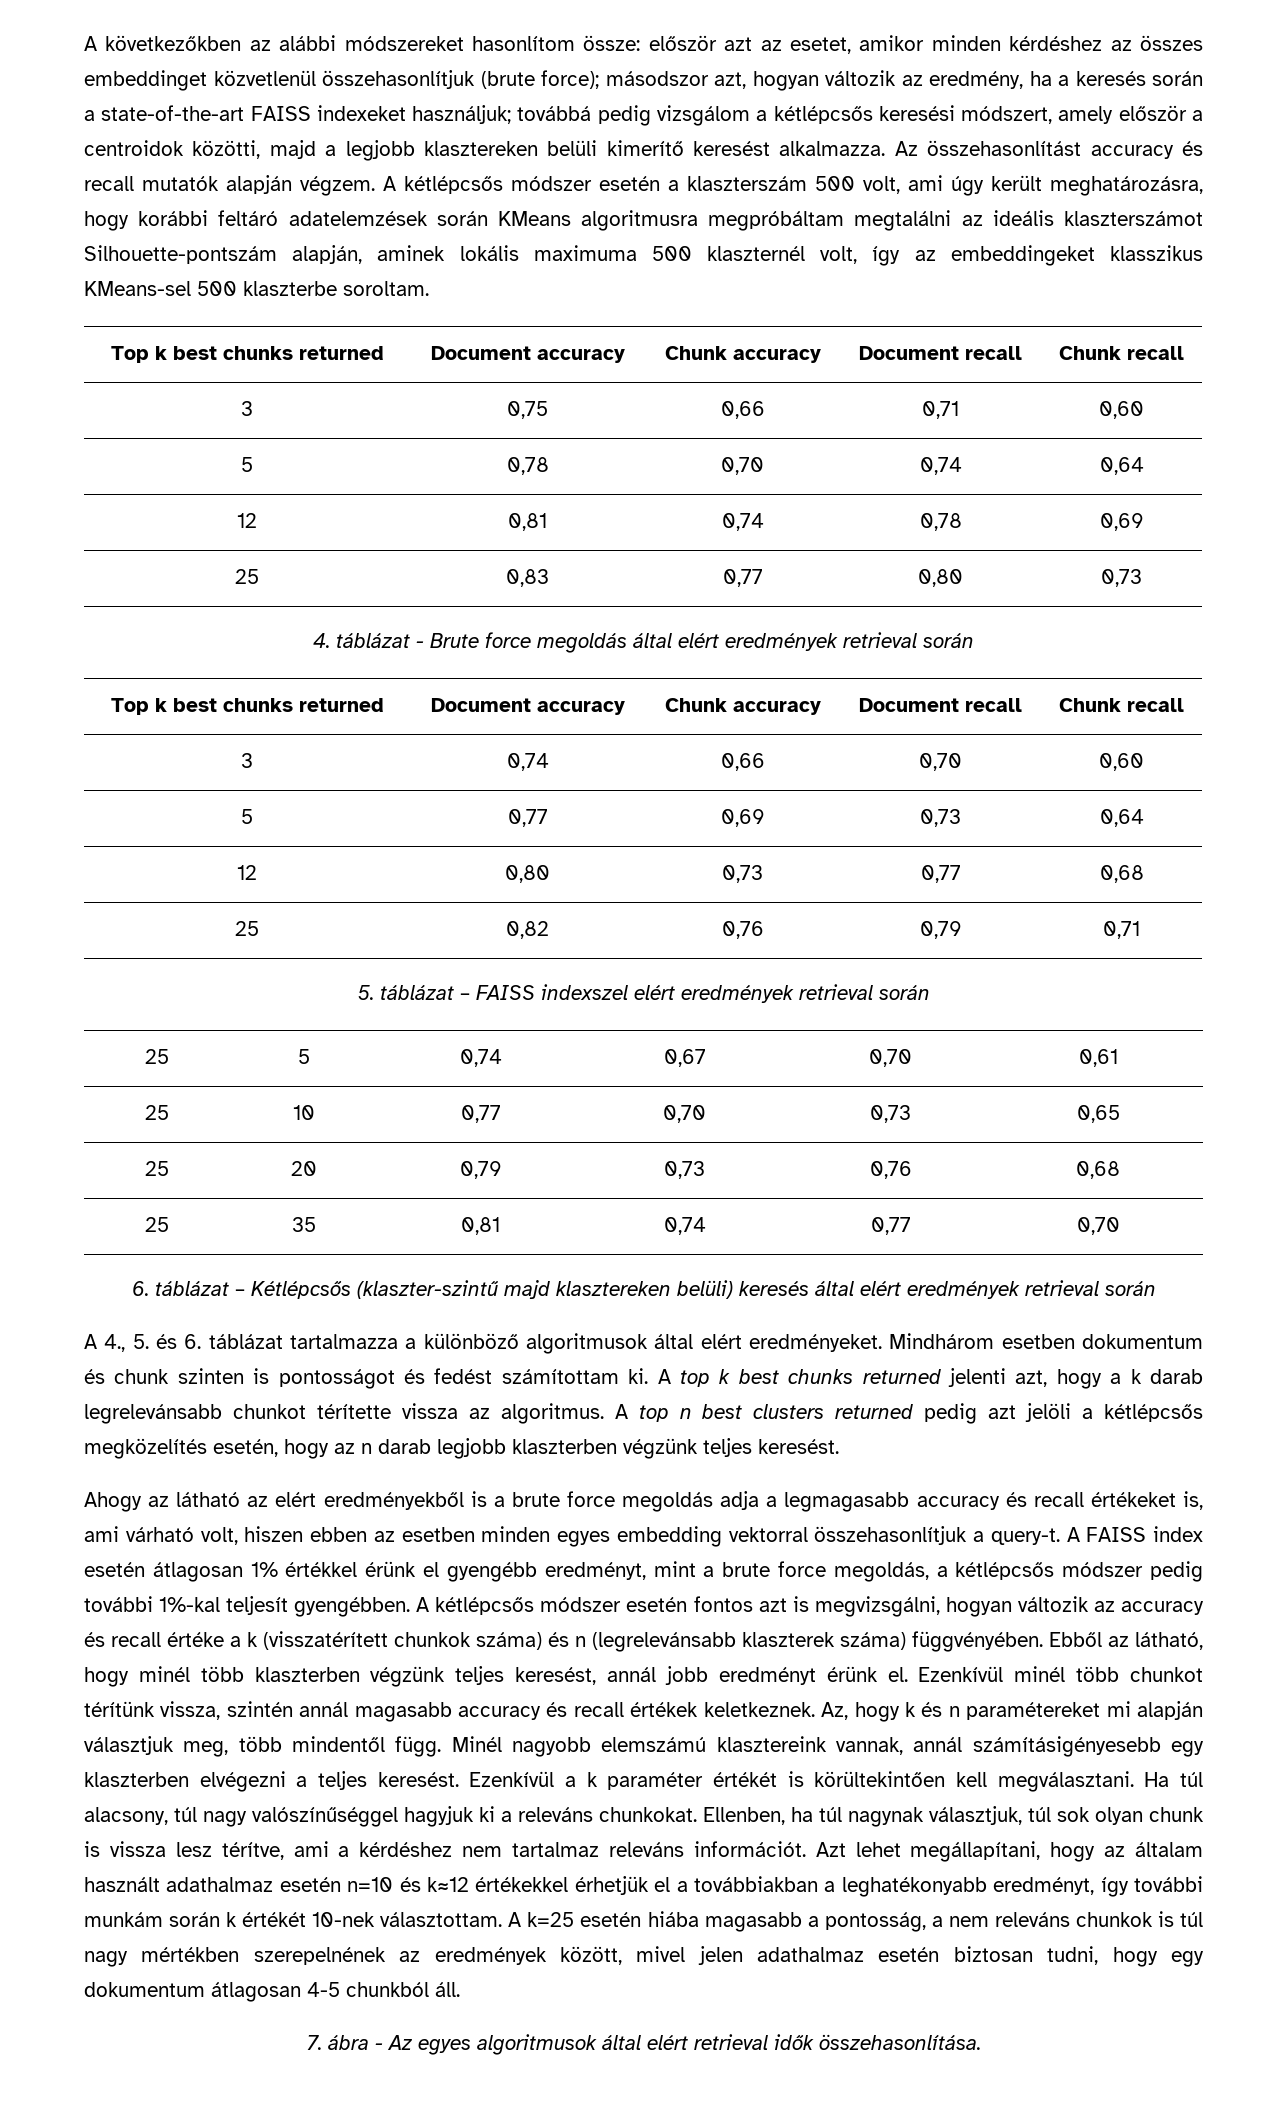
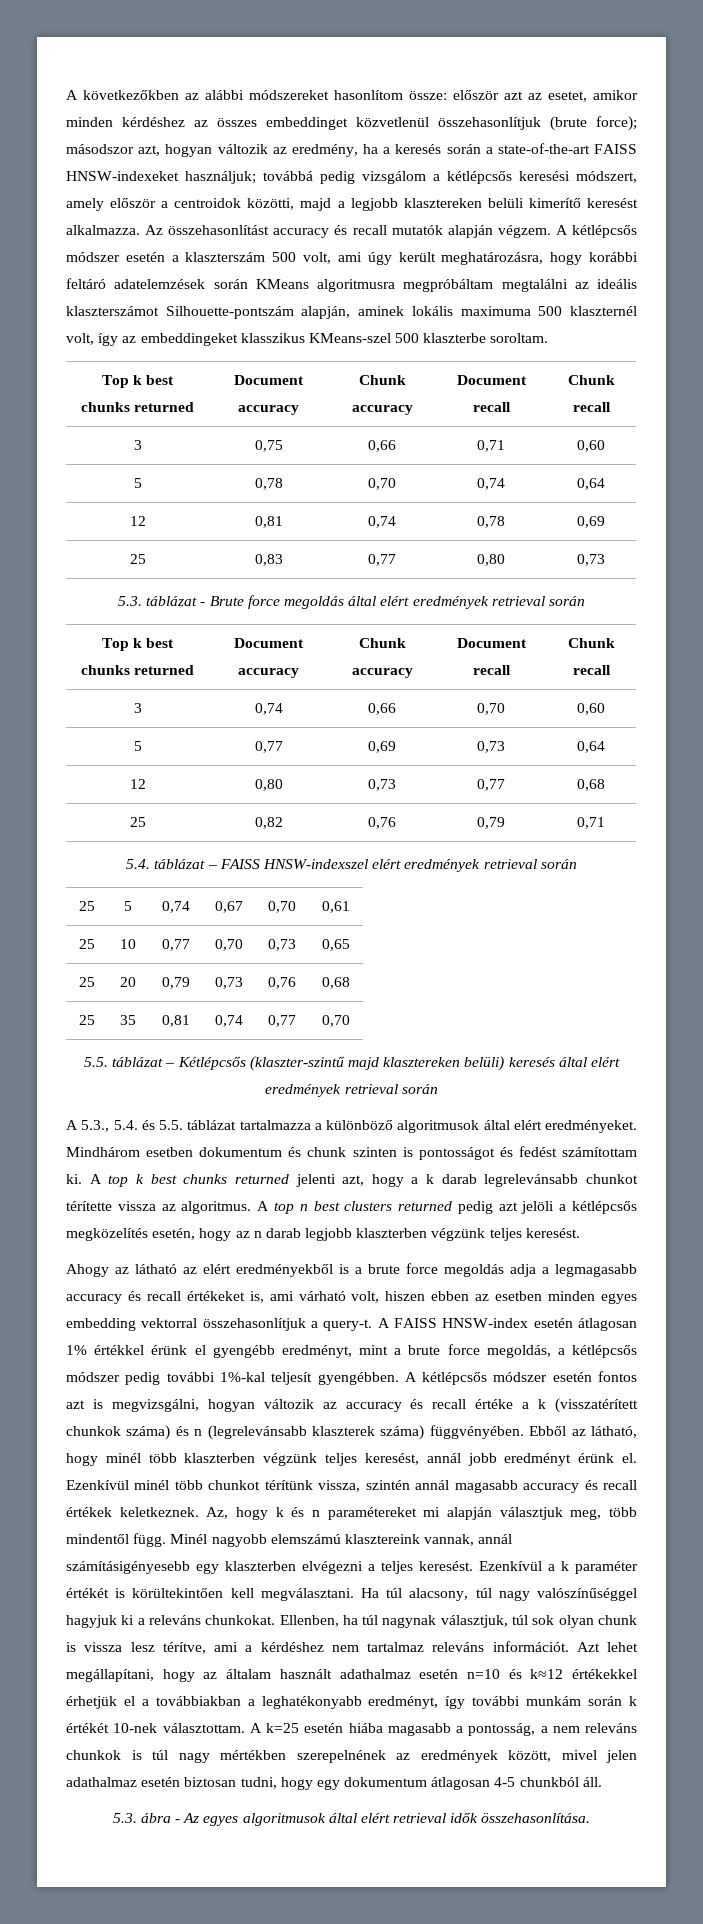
- A következőkben az alábbi módszereket hasonlítom össze: először azt az esetet, amikor minden kérdéshez az összes embeddinget közvetlenül összehasonlítjuk (brute force); másodszor azt, hogyan változik az eredmény, ha a keresés során a state-of-the-art FAISS indexeket használjuk; továbbá pedig vizsgálom a kétlépcsős keresési módszert, amely először a centroidok közötti, majd a legjobb klasztereken belüli kimerítő keresést alkalmazza.
+ A következőkben az alábbi módszereket hasonlítom össze: először azt az esetet, amikor minden kérdéshez az összes embeddinget közvetlenül összehasonlítjuk (brute force); másodszor azt, hogyan változik az eredmény, ha a keresés során a state-of-the-art FAISS HNSW-indexeket használjuk; továbbá pedig vizsgálom a kétlépcsős keresési módszert, amely először a centroidok közötti, majd a legjobb klasztereken belüli kimerítő keresést alkalmazza.
- A kétlépcsős módszer esetén a klaszterszám 500 volt, ami úgy került meghatározásra, hogy korábbi feltáró adatelemzések során KMeans algoritmusra megpróbáltam megtalálni az ideális klaszterszámot Silhouette-pontszám alapján, aminek lokális maximuma 500 klaszternél volt, így az embeddingeket klasszikus KMeans-sel 500 klaszterbe soroltam.
+ A kétlépcsős módszer esetén a klaszterszám 500 volt, ami úgy került meghatározásra, hogy korábbi feltáró adatelemzések során KMeans algoritmusra megpróbáltam megtalálni az ideális klaszterszámot Silhouette-pontszám alapján, aminek lokális maximuma 500 klaszternél volt, így az embeddingeket klasszikus KMeans-szel 500 klaszterbe soroltam.
- 4. táblázat - Brute force megoldás által elért eredmények retrieval során
+ 5.3. táblázat - Brute force megoldás által elért eredmények retrieval során
- 5. táblázat – FAISS indexszel elért eredmények retrieval során
+ 5.4. táblázat – FAISS HNSW-indexszel elért eredmények retrieval során
- 6. táblázat – Kétlépcsős (klaszter-szintű majd klasztereken belüli) keresés által elért eredmények retrieval során
+ 5.5. táblázat – Kétlépcsős (klaszter-szintű majd klasztereken belüli) keresés által elért eredmények retrieval során
- A 4., 5. és 6. táblázat tartalmazza a különböző algoritmusok által elért eredményeket.
+ A 5.3., 5.4. és 5.5. táblázat tartalmazza a különböző algoritmusok által elért eredményeket.
- A FAISS index esetén átlagosan 1% értékkel érünk el gyengébb eredményt, mint a brute force megoldás, a kétlépcsős módszer pedig további 1%-kal teljesít gyengébben.
+ A FAISS HNSW-index esetén átlagosan 1% értékkel érünk el gyengébb eredményt, mint a brute force megoldás, a kétlépcsős módszer pedig további 1%-kal teljesít gyengébben.
- 7. ábra - Az egyes algoritmusok által elért retrieval idők összehasonlítása.
+ 5.3. ábra - Az egyes algoritmusok által elért retrieval idők összehasonlítása.

